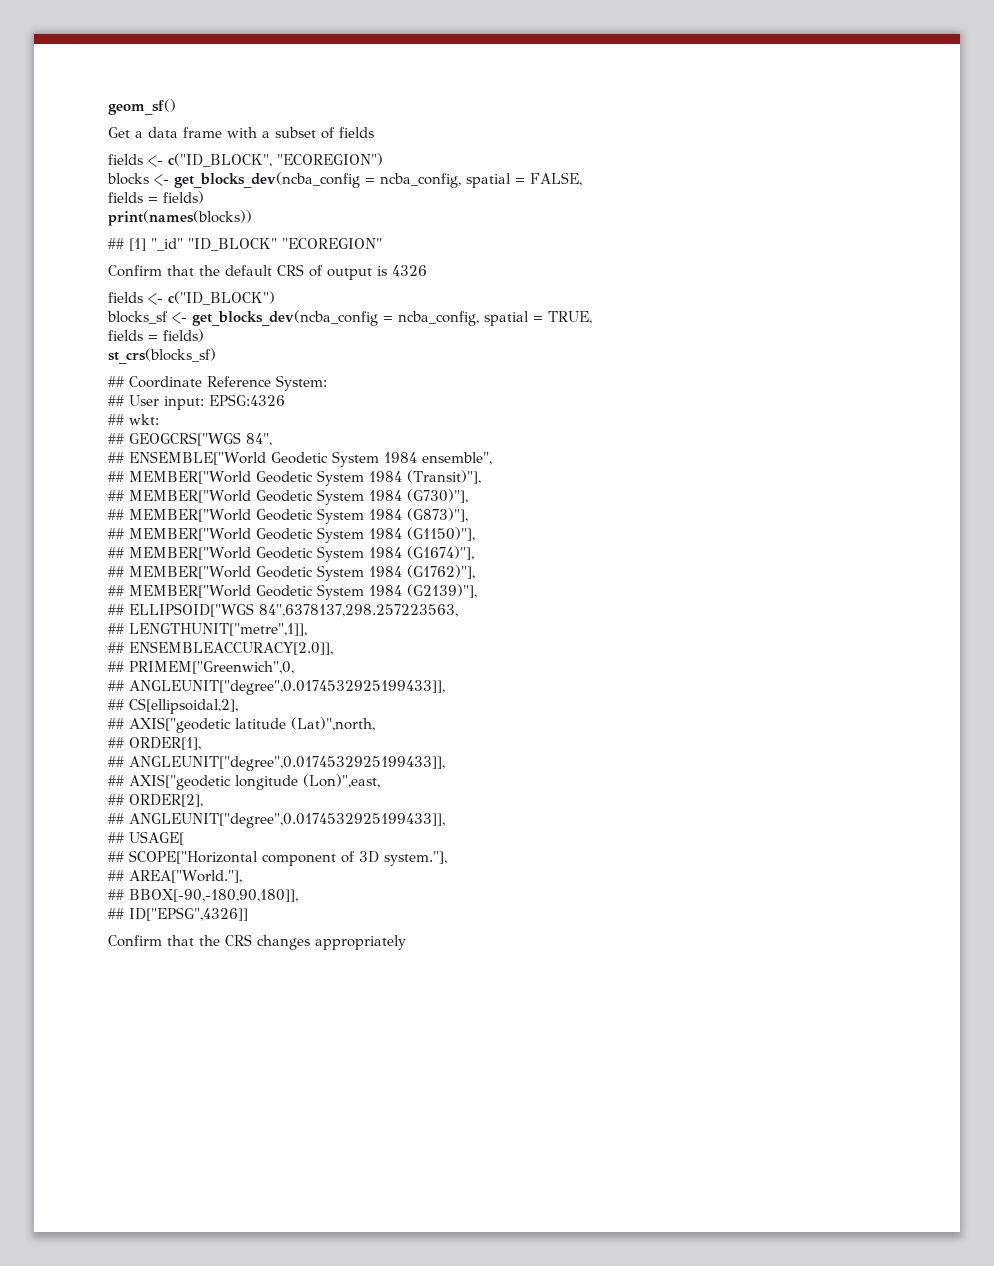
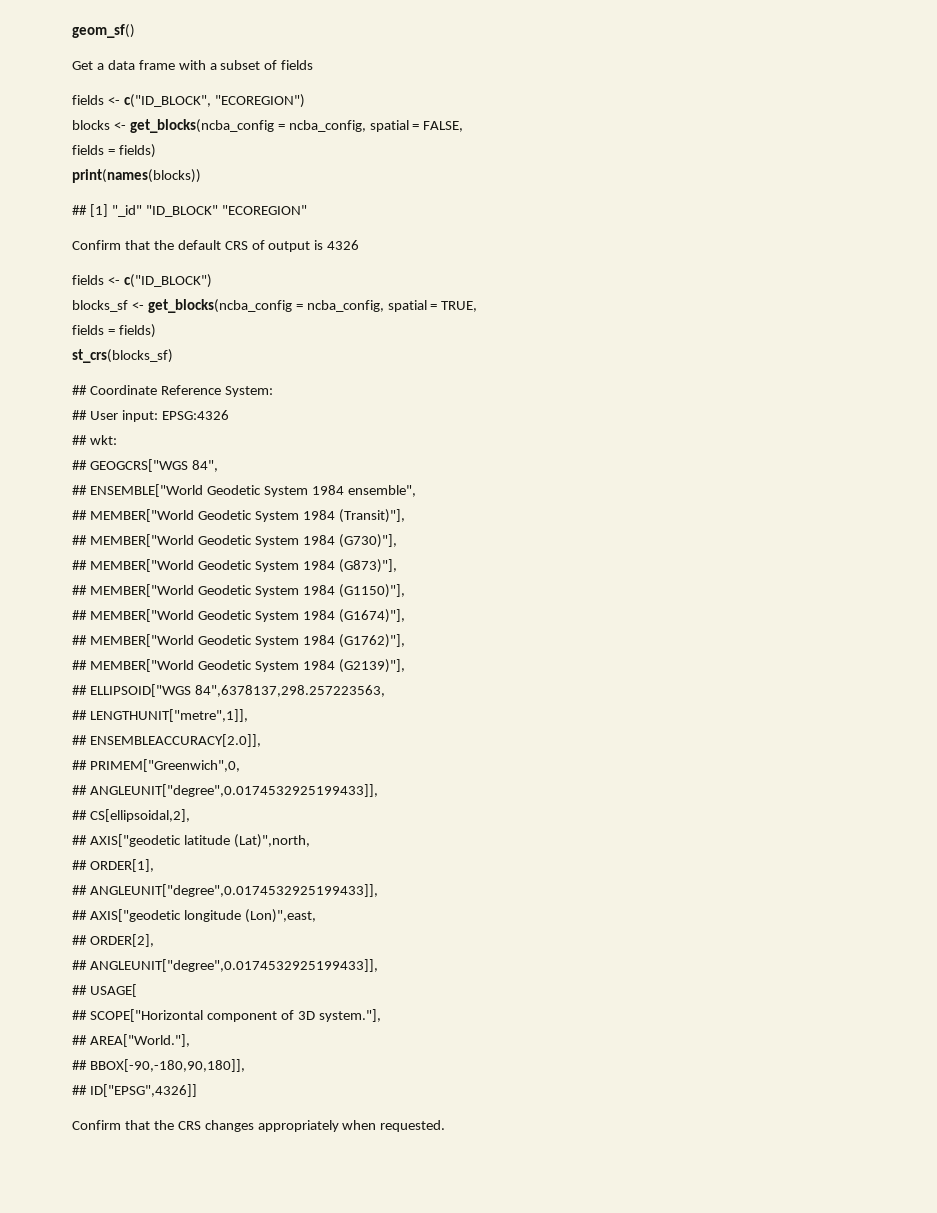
- blocks <- get_blocks_dev(ncba_config = ncba_config, spatial = FALSE,
+ blocks <- get_blocks(ncba_config = ncba_config, spatial = FALSE,
- blocks_sf <- get_blocks_dev(ncba_config = ncba_config, spatial = TRUE,
+ blocks_sf <- get_blocks(ncba_config = ncba_config, spatial = TRUE,
- Confirm that the CRS changes appropriately
+ Confirm that the CRS changes appropriately when requested.

